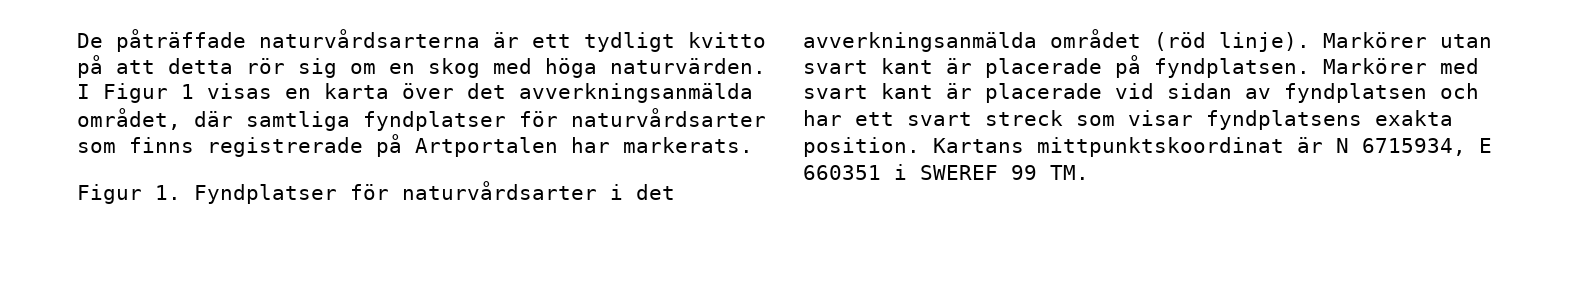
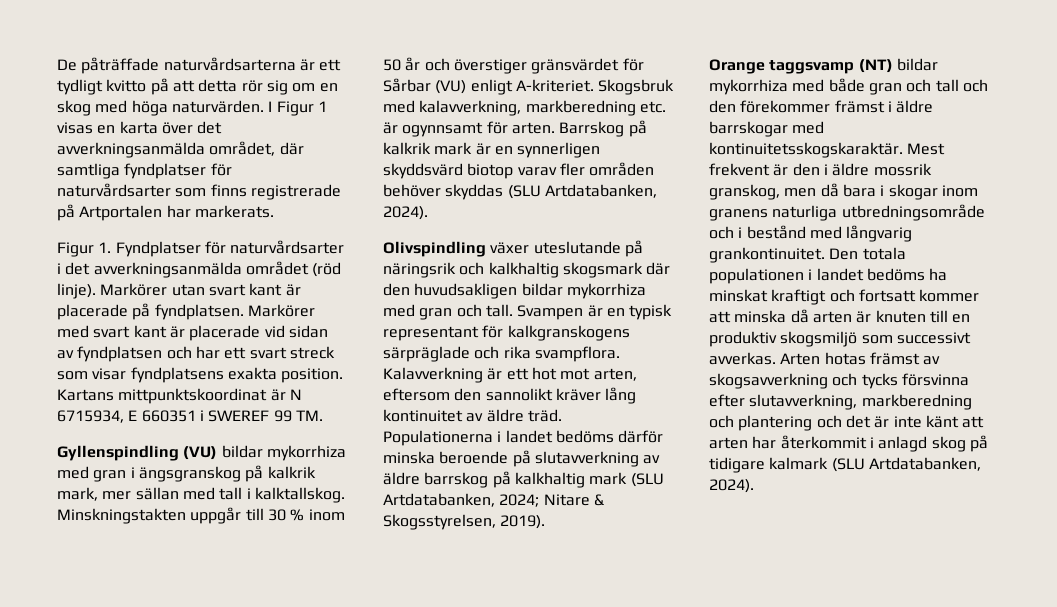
+ Gyllenspindling (VU) bildar mykorrhiza med gran i ängsgranskog på kalkrik mark, mer sällan med tall i kalktallskog. Minskningstakten uppgår till 30 % inom 50 år och överstiger gränsvärdet för Sårbar (VU) enligt A-kriteriet. Skogsbruk med kalavverkning, markberedning etc. är ogynnsamt för arten. Barrskog på kalkrik mark är en synnerligen skyddsvärd biotop varav fler områden behöver skyddas (SLU Artdatabanken, 2024).
+ Olivspindling växer uteslutande på näringsrik och kalkhaltig skogsmark där den huvudsakligen bildar mykorrhiza med gran och tall. Svampen är en typisk representant för kalkgranskogens särpräglade och rika svampflora. Kalavverkning är ett hot mot arten, eftersom den sannolikt kräver lång kontinuitet av äldre träd. Populationerna i landet bedöms därför minska beroende på slutavverkning av äldre barrskog på kalkhaltig mark (SLU Artdatabanken, 2024; Nitare & Skogsstyrelsen, 2019).
+ Orange taggsvamp (NT) bildar mykorrhiza med både gran och tall och den förekommer främst i äldre barrskogar med kontinuitetsskogskaraktär. Mest frekvent är den i äldre mossrik granskog, men då bara i skogar inom granens naturliga utbredningsområde och i bestånd med långvarig grankontinuitet. Den totala populationen i landet bedöms ha minskat kraftigt och fortsatt kommer att minska då arten är knuten till en produktiv skogsmiljö som successivt avverkas. Arten hotas främst av skogsavverkning och tycks försvinna efter slutavverkning, markberedning och plantering och det är inte känt att arten har återkommit i anlagd skog på tidigare kalmark (SLU Artdatabanken, 2024).

